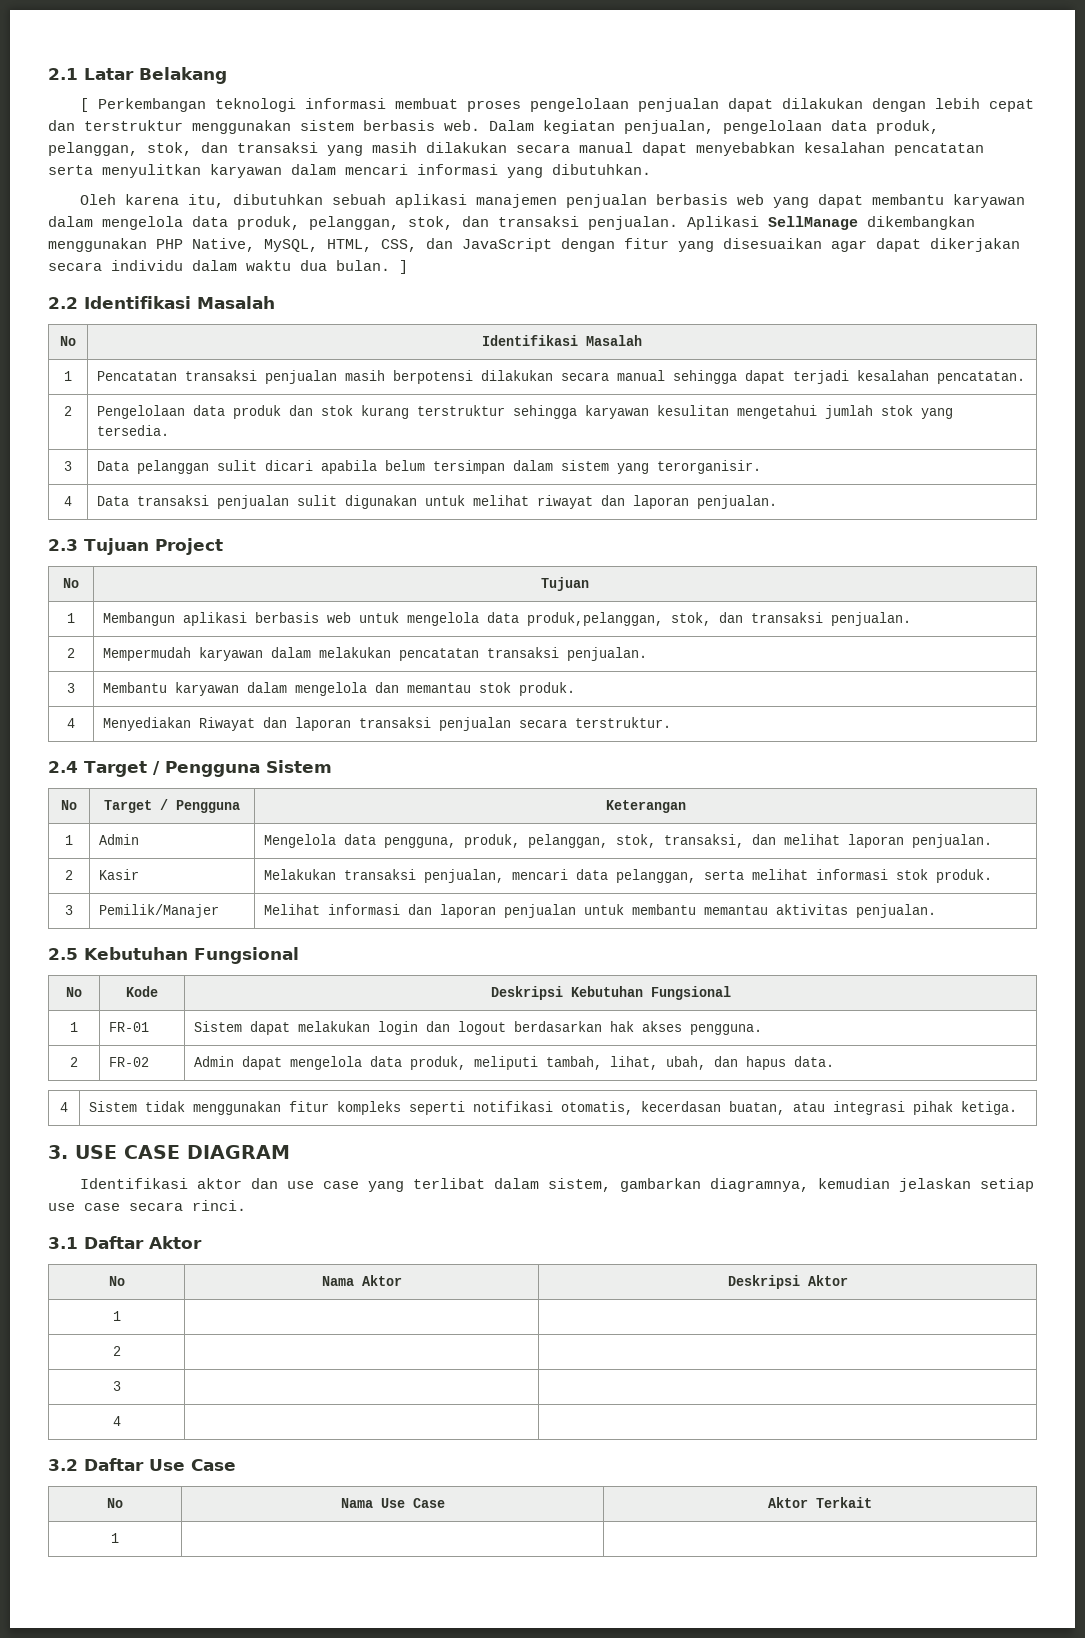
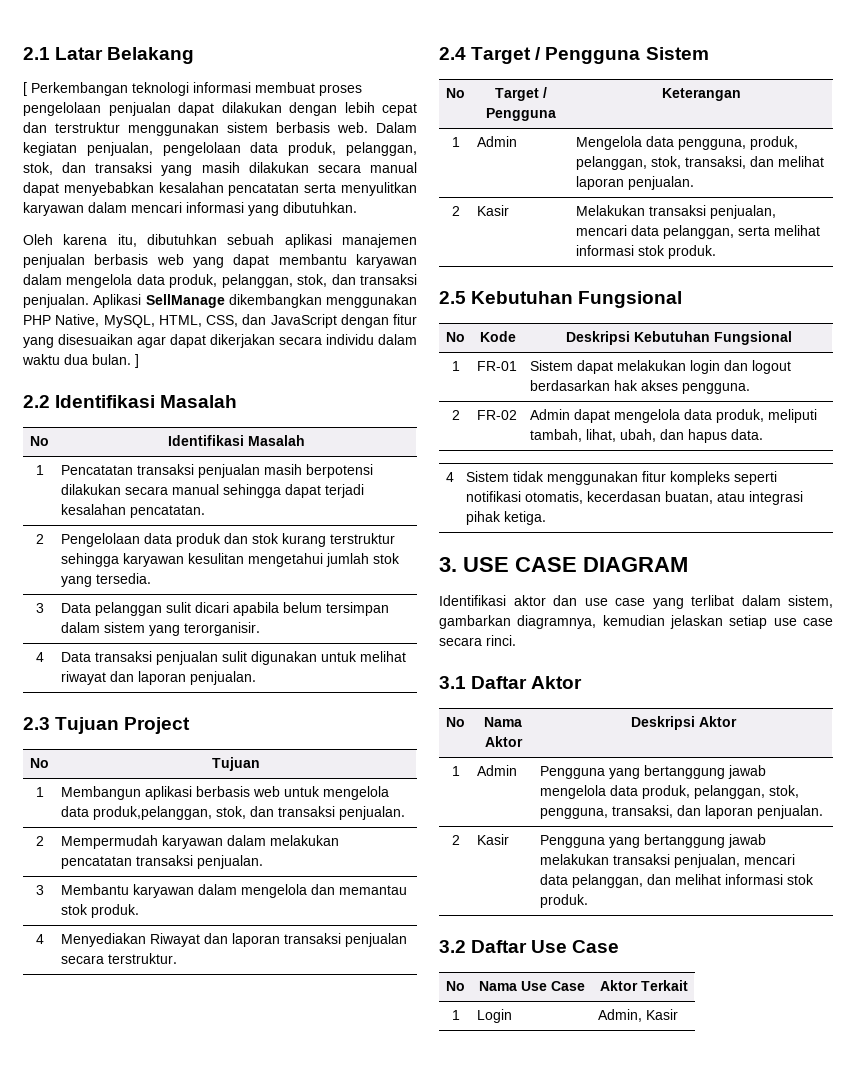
- 3 | Pemilik/Manajer | Melihat informasi dan laporan penjualan untuk membantu memantau aktivitas penjualan.
  No | Nama Aktor | Deskripsi Aktor
- 1 | |
- 2 | |
- 3 | |
- 4 | |
+ 1 | Admin | Pengguna yang bertanggung jawab mengelola data produk, pelanggan, stok, pengguna, transaksi, dan laporan penjualan.
+ 2 | Kasir | Pengguna yang bertanggung jawab melakukan transaksi penjualan, mencari data pelanggan, dan melihat informasi stok produk.
  No | Nama Use Case | Aktor Terkait
- 1 | |
+ 1 | Login | Admin, Kasir

